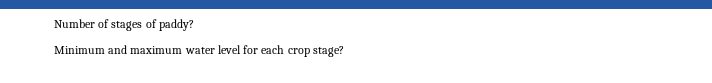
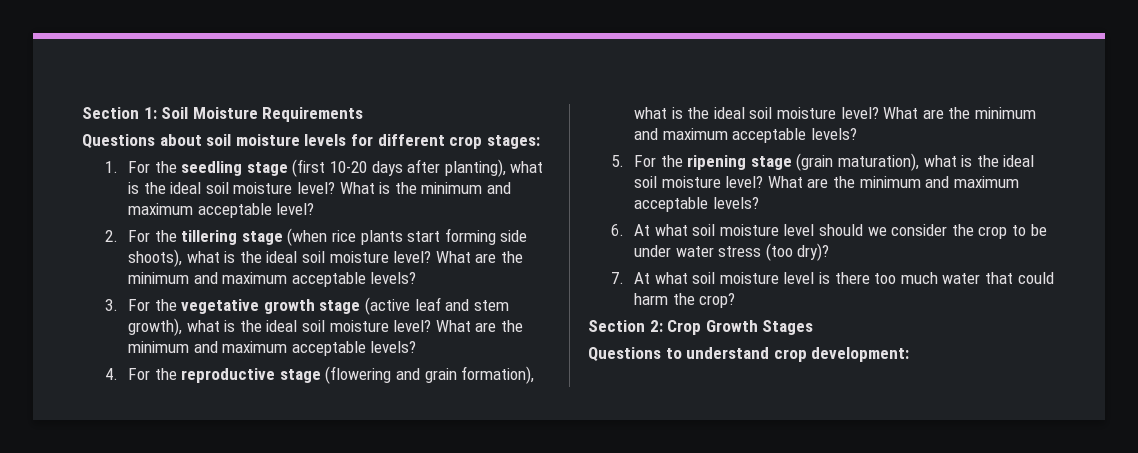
- Number of stages of paddy?
- Minimum and maximum water level for each crop stage?
+ Section 1: Soil Moisture Requirements
+ Questions about soil moisture levels for different crop stages:
+ 1. For the seedling stage (first 10-20 days after planting), what is the ideal soil moisture level? What is the minimum and maximum acceptable level?
+ 2. For the tillering stage (when rice plants start forming side shoots), what is the ideal soil moisture level? What are the minimum and maximum acceptable levels?
+ 3. For the vegetative growth stage (active leaf and stem growth), what is the ideal soil moisture level? What are the minimum and maximum acceptable levels?
+ 4. For the reproductive stage (flowering and grain formation), what is the ideal soil moisture level? What are the minimum and maximum acceptable levels?
+ 5. For the ripening stage (grain maturation), what is the ideal soil moisture level? What are the minimum and maximum acceptable levels?
+ 6. At what soil moisture level should we consider the crop to be under water stress (too dry)?
+ 7. At what soil moisture level is there too much water that could harm the crop?
+ Section 2: Crop Growth Stages
+ Questions to understand crop development:

